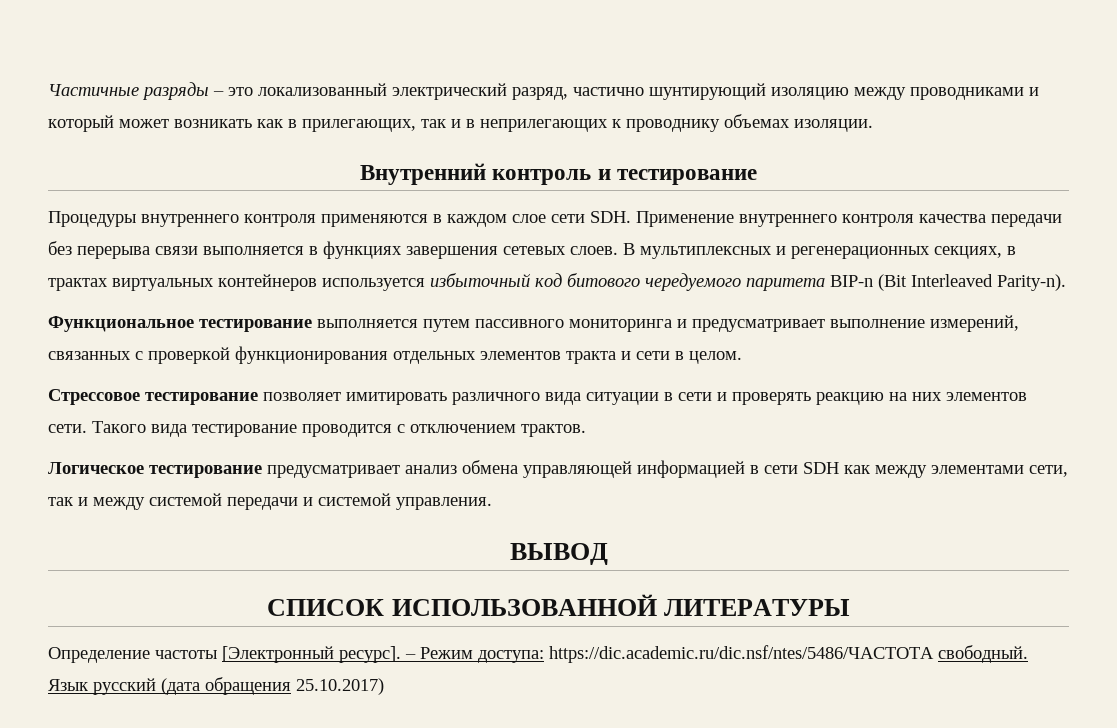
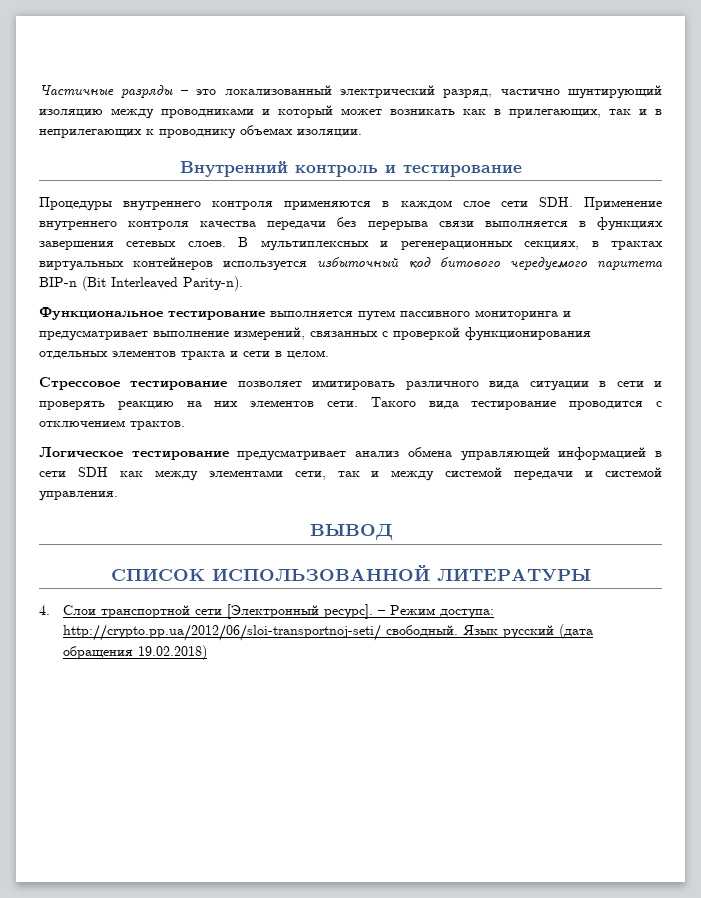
- Определение частоты [Электронный ресурс].
+ 4. Слои транспортной сети [Электронный ресурс].
- – Режим доступа: https://dic.academic.ru/dic.nsf/ntes/5486/ЧАСТОТА свободный.
+ – Режим доступа: http://crypto.pp.ua/2012/06/sloi-transportnoj-seti/ свободный.
- Язык русский (дата обращения 25.10.2017)
+ Язык русский (дата обращения 19.02.2018)

